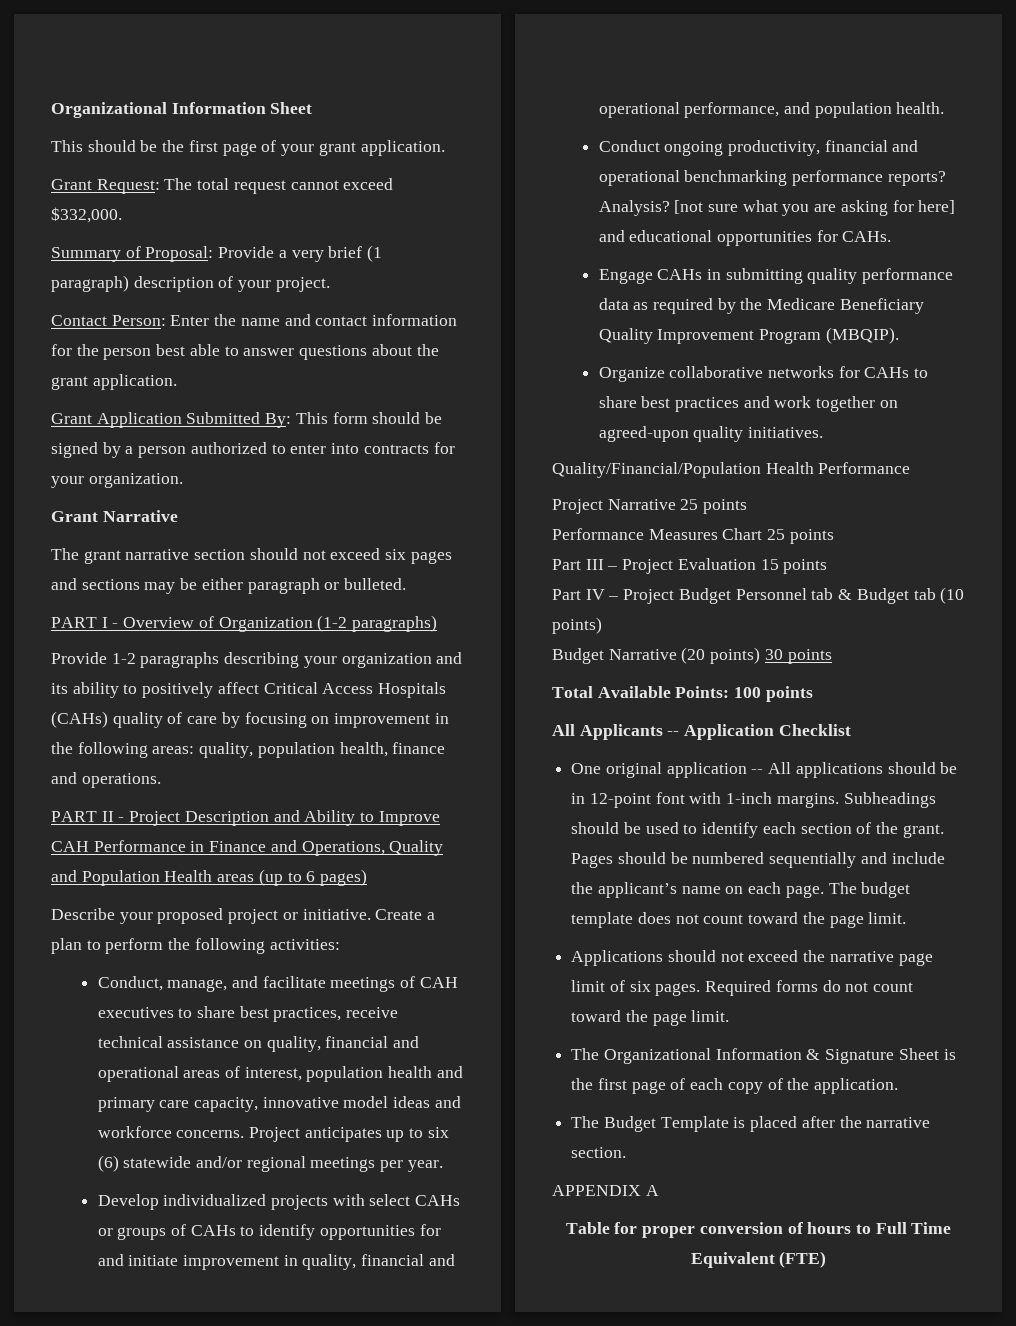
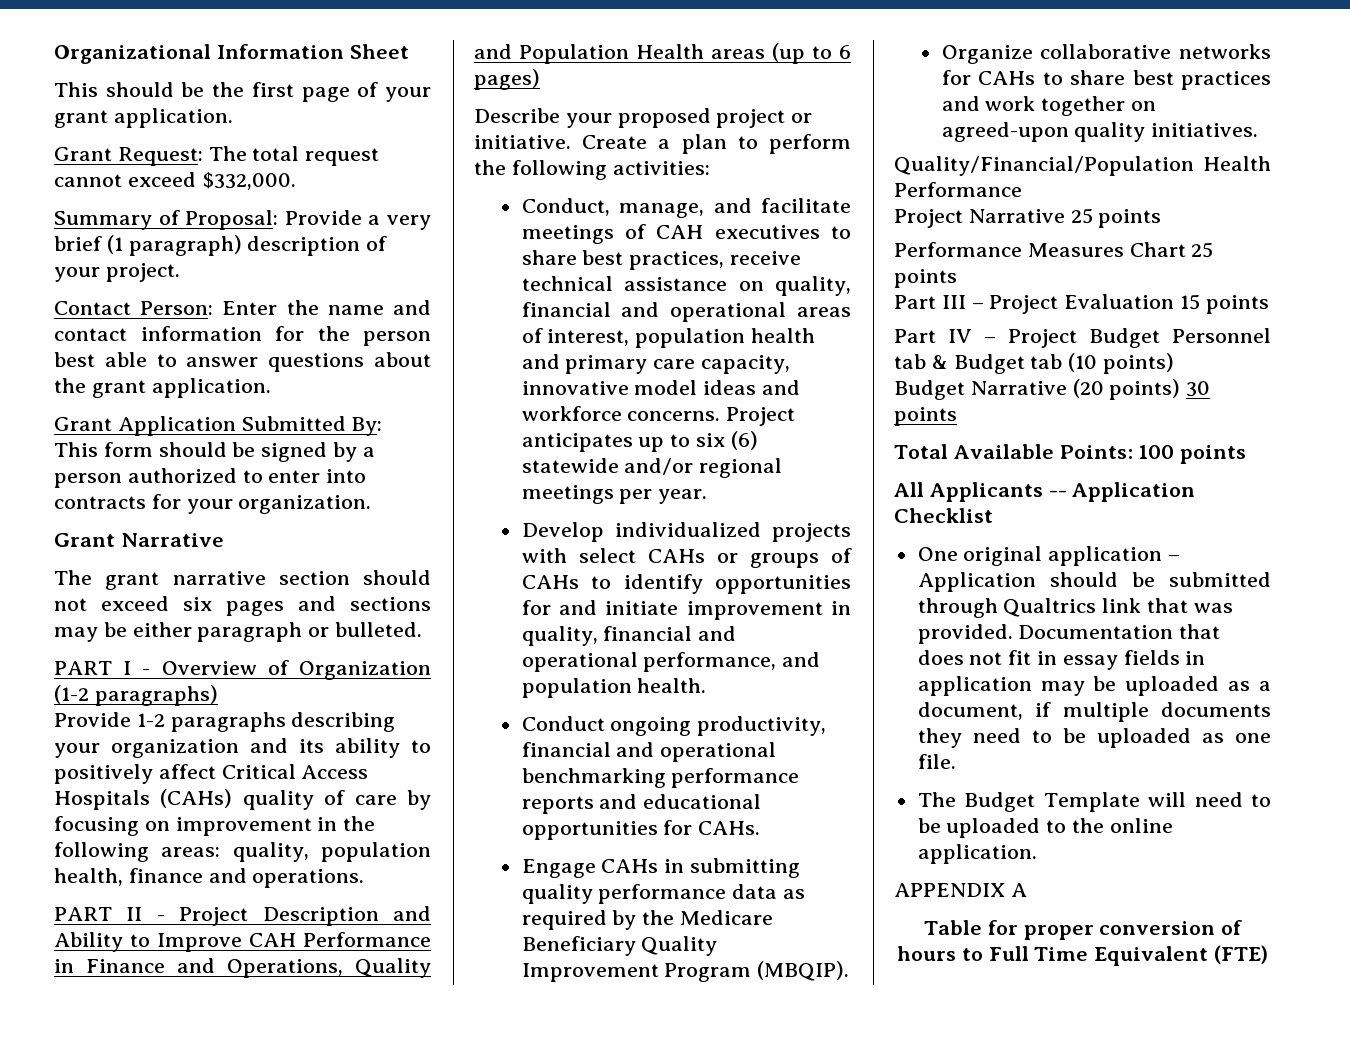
- Conduct ongoing productivity, financial and operational benchmarking performance reports? Analysis? [not sure what you are asking for here] and educational opportunities for CAHs.
+ Conduct ongoing productivity, financial and operational benchmarking performance reports and educational opportunities for CAHs.
- One original application -- All applications should be in 12-point font with 1-inch margins. Subheadings should be used to identify each section of the grant. Pages should be numbered sequentially and include the applicant’s name on each page. The budget template does not count toward the page limit.
- Applications should not exceed the narrative page limit of six pages. Required forms do not count toward the page limit.
- The Organizational Information & Signature Sheet is the first page of each copy of the application.
- The Budget Template is placed after the narrative section.
+ One original application – Application should be submitted through Qualtrics link that was provided. Documentation that does not fit in essay fields in application may be uploaded as a document, if multiple documents they need to be uploaded as one file.
+ The Budget Template will need to be uploaded to the online application.

